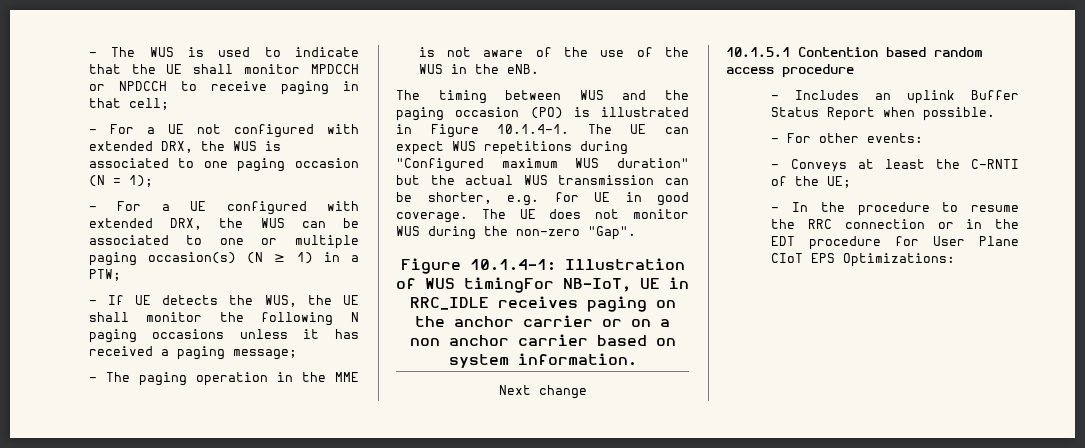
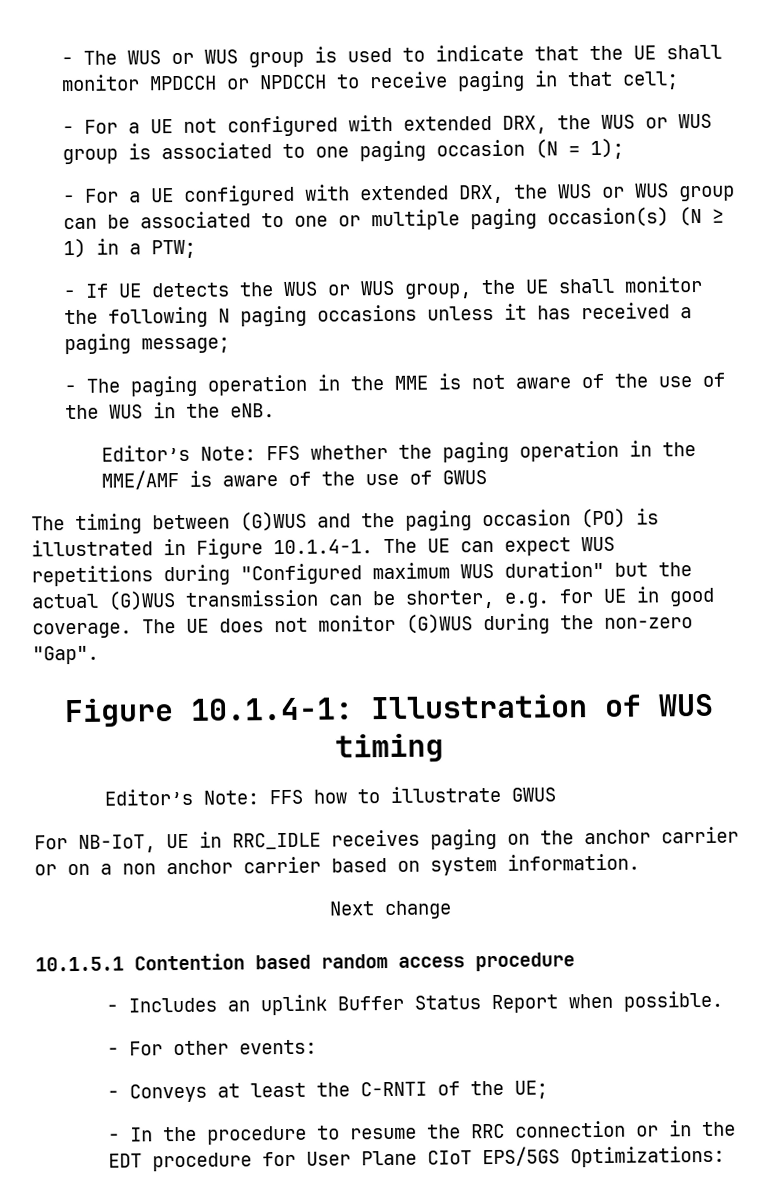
- - The WUS is used to indicate that the UE shall monitor MPDCCH or NPDCCH to receive paging in that cell;
+ - The WUS or WUS group is used to indicate that the UE shall monitor MPDCCH or NPDCCH to receive paging in that cell;
- - For a UE not configured with extended DRX, the WUS is associated to one paging occasion (N = 1);
+ - For a UE not configured with extended DRX, the WUS or WUS group is associated to one paging occasion (N = 1);
- - For a UE configured with extended DRX, the WUS can be associated to one or multiple paging occasion(s) (N ≥ 1) in a PTW;
+ - For a UE configured with extended DRX, the WUS or WUS group can be associated to one or multiple paging occasion(s) (N ≥ 1) in a PTW;
- - If UE detects the WUS, the UE shall monitor the following N paging occasions unless it has received a paging message;
+ - If UE detects the WUS or WUS group, the UE shall monitor the following N paging occasions unless it has received a paging message;
+ Editor’s Note: FFS whether the paging operation in the MME/AMF is aware of the use of GWUS
- The timing between WUS and the paging occasion (PO) is illustrated in Figure 10.1.4-1. The UE can expect WUS repetitions during "Configured maximum WUS duration" but the actual WUS transmission can be shorter, e.g. for UE in good coverage.
+ The timing between (G)WUS and the paging occasion (PO) is illustrated in Figure 10.1.4-1. The UE can expect WUS repetitions during "Configured maximum WUS duration" but the actual (G)WUS transmission can be shorter, e.g. for UE in good coverage.
- The UE does not monitor WUS during the non-zero "Gap".
+ The UE does not monitor (G)WUS during the non-zero "Gap".
- Figure 10.1.4-1: Illustration of WUS timingFor NB-IoT, UE in RRC_IDLE receives paging on the anchor carrier or on a non anchor carrier based on system information.
+ Figure 10.1.4-1: Illustration of WUS timing
+ Editor’s Note: FFS how to illustrate GWUS
+ For NB-IoT, UE in RRC_IDLE receives paging on the anchor carrier or on a non anchor carrier based on system information.
- - In the procedure to resume the RRC connection or in the EDT procedure for User Plane CIoT EPS Optimizations:
+ - In the procedure to resume the RRC connection or in the EDT procedure for User Plane CIoT EPS/5GS Optimizations:

